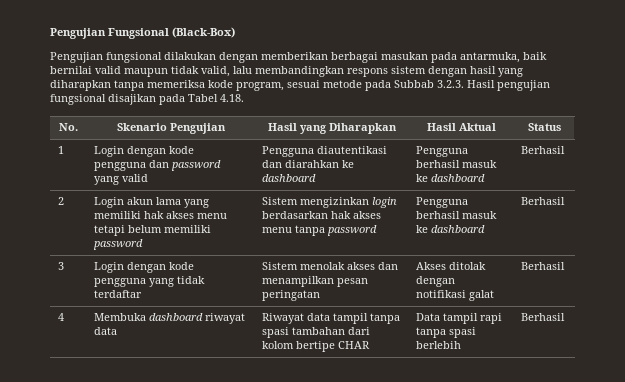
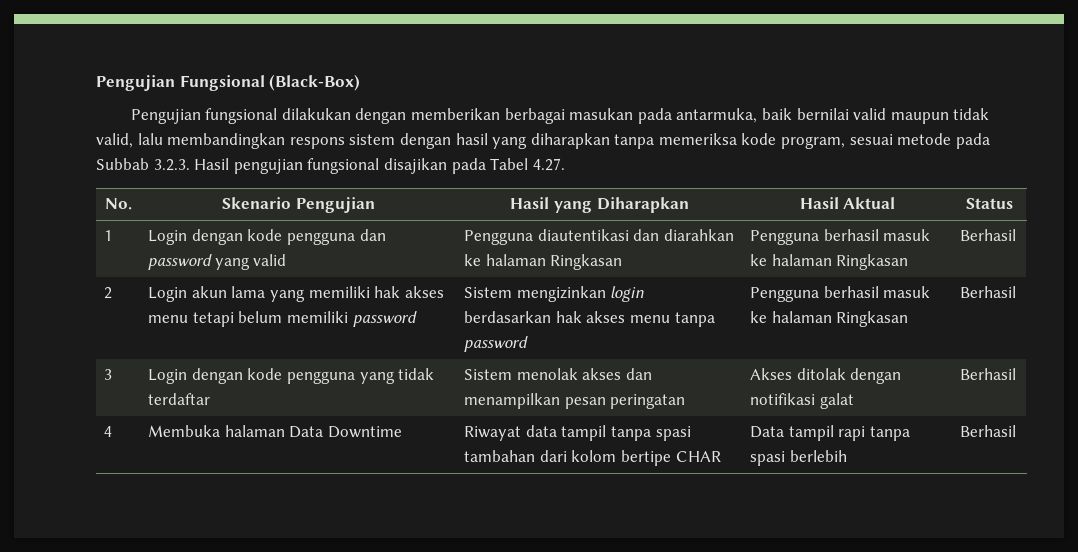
- Pengujian fungsional dilakukan dengan memberikan berbagai masukan pada antarmuka, baik bernilai valid maupun tidak valid, lalu membandingkan respons sistem dengan hasil yang diharapkan tanpa memeriksa kode program, sesuai metode pada Subbab 3.2.3. Hasil pengujian fungsional disajikan pada Tabel 4.18.
+ Pengujian fungsional dilakukan dengan memberikan berbagai masukan pada antarmuka, baik bernilai valid maupun tidak valid, lalu membandingkan respons sistem dengan hasil yang diharapkan tanpa memeriksa kode program, sesuai metode pada Subbab 3.2.3. Hasil pengujian fungsional disajikan pada Tabel 4.27.
- 1 | Login dengan kode pengguna dan password yang valid | Pengguna diautentikasi dan diarahkan ke dashboard | Pengguna berhasil masuk ke dashboard | Berhasil
+ 1 | Login dengan kode pengguna dan password yang valid | Pengguna diautentikasi dan diarahkan ke halaman Ringkasan | Pengguna berhasil masuk ke halaman Ringkasan | Berhasil
- 2 | Login akun lama yang memiliki hak akses menu tetapi belum memiliki password | Sistem mengizinkan login berdasarkan hak akses menu tanpa password | Pengguna berhasil masuk ke dashboard | Berhasil
+ 2 | Login akun lama yang memiliki hak akses menu tetapi belum memiliki password | Sistem mengizinkan login berdasarkan hak akses menu tanpa password | Pengguna berhasil masuk ke halaman Ringkasan | Berhasil
- 4 | Membuka dashboard riwayat data | Riwayat data tampil tanpa spasi tambahan dari kolom bertipe CHAR | Data tampil rapi tanpa spasi berlebih | Berhasil
+ 4 | Membuka halaman Data Downtime | Riwayat data tampil tanpa spasi tambahan dari kolom bertipe CHAR | Data tampil rapi tanpa spasi berlebih | Berhasil

